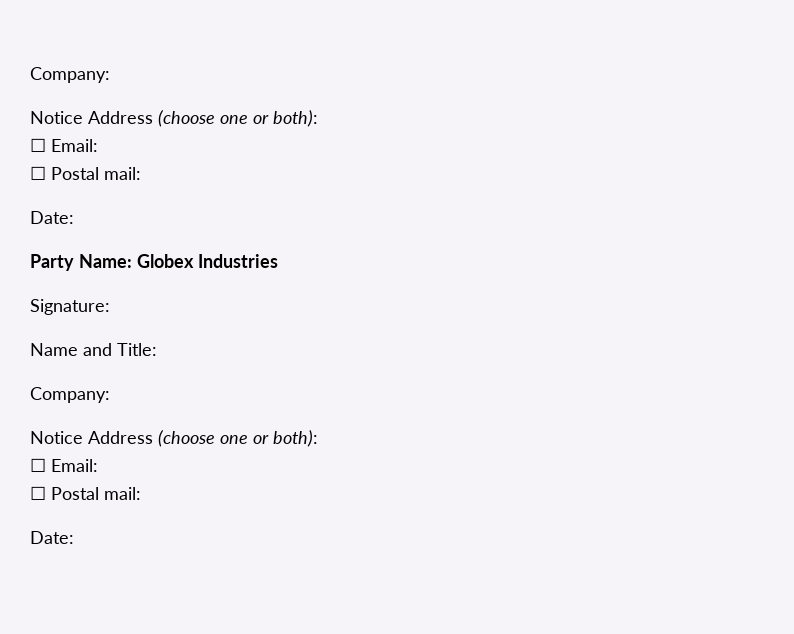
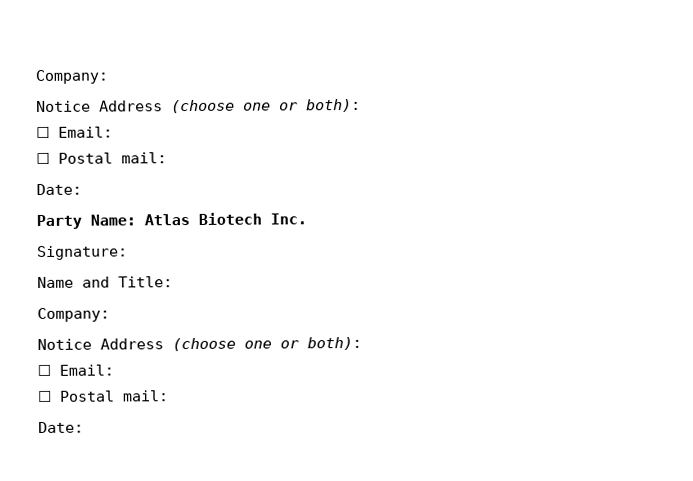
- Party Name: Globex Industries
+ Party Name: Atlas Biotech Inc.

